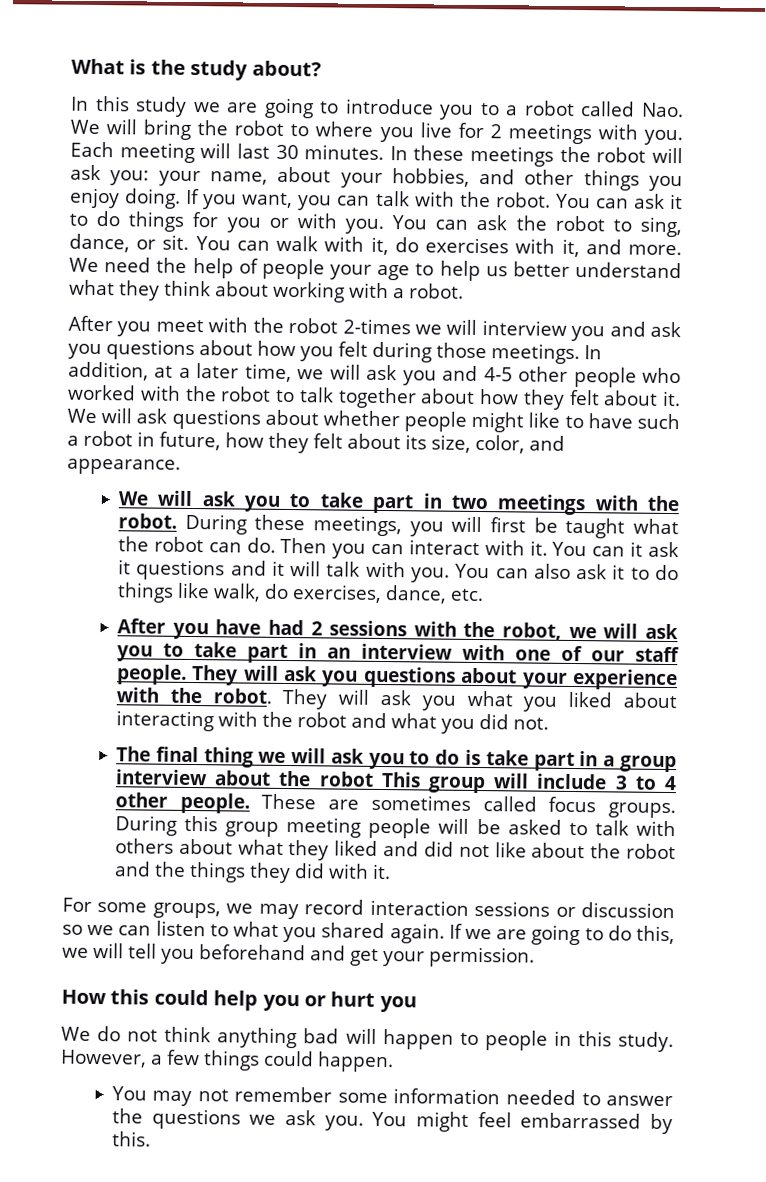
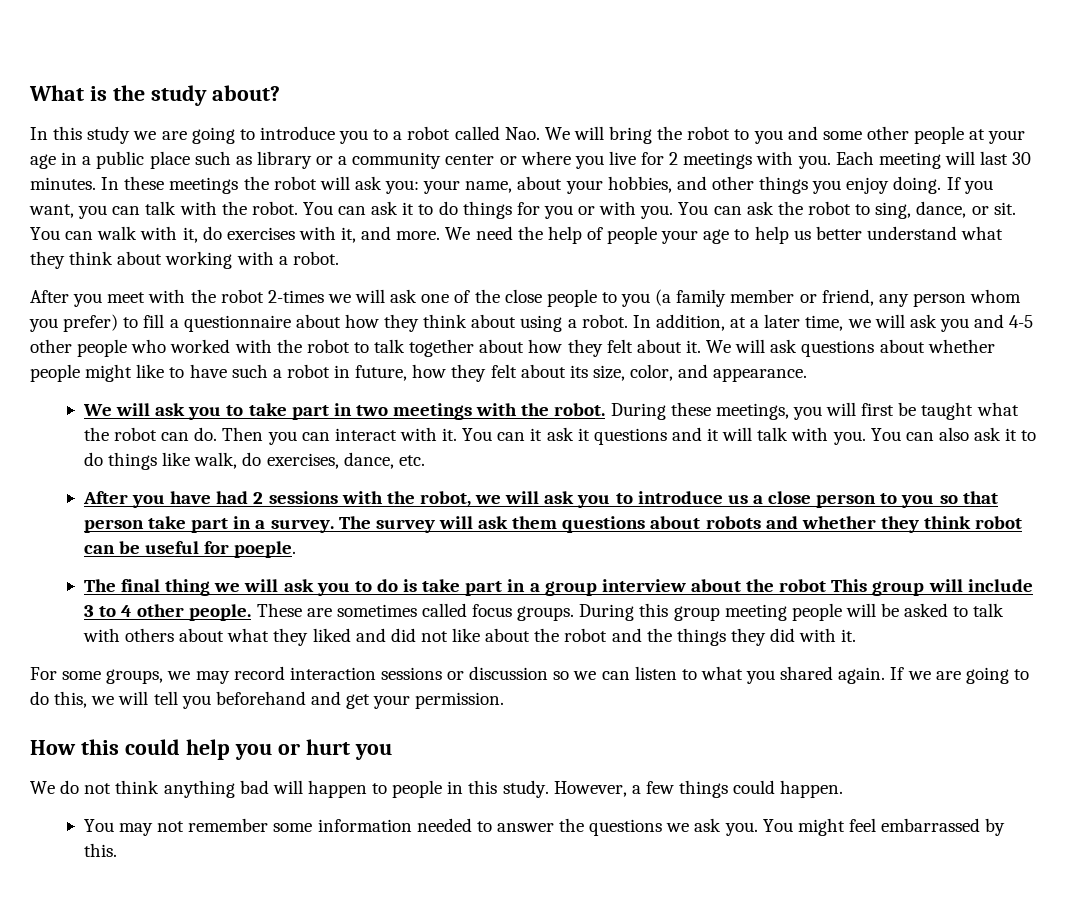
- In this study we are going to introduce you to a robot called Nao. We will bring the robot to where you live for 2 meetings with you.
+ In this study we are going to introduce you to a robot called Nao. We will bring the robot to you and some other people at your age in a public place such as library or a community center or where you live for 2 meetings with you.
- After you meet with the robot 2-times we will interview you and ask you questions about how you felt during those meetings.
+ After you meet with the robot 2-times we will ask one of the close people to you (a family member or friend, any person whom you prefer) to fill a questionnaire about how they think about using a robot.
- After you have had 2 sessions with the robot, we will ask you to take part in an interview with one of our staff people. They will ask you questions about your experience with the robot. They will ask you what you liked about interacting with the robot and what you did not.
+ After you have had 2 sessions with the robot, we will ask you to introduce us a close person to you so that person take part in a survey. The survey will ask them questions about robots and whether they think robot can be useful for poeple.

